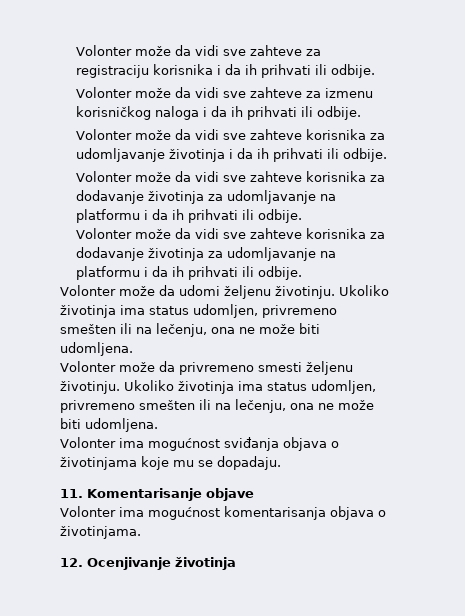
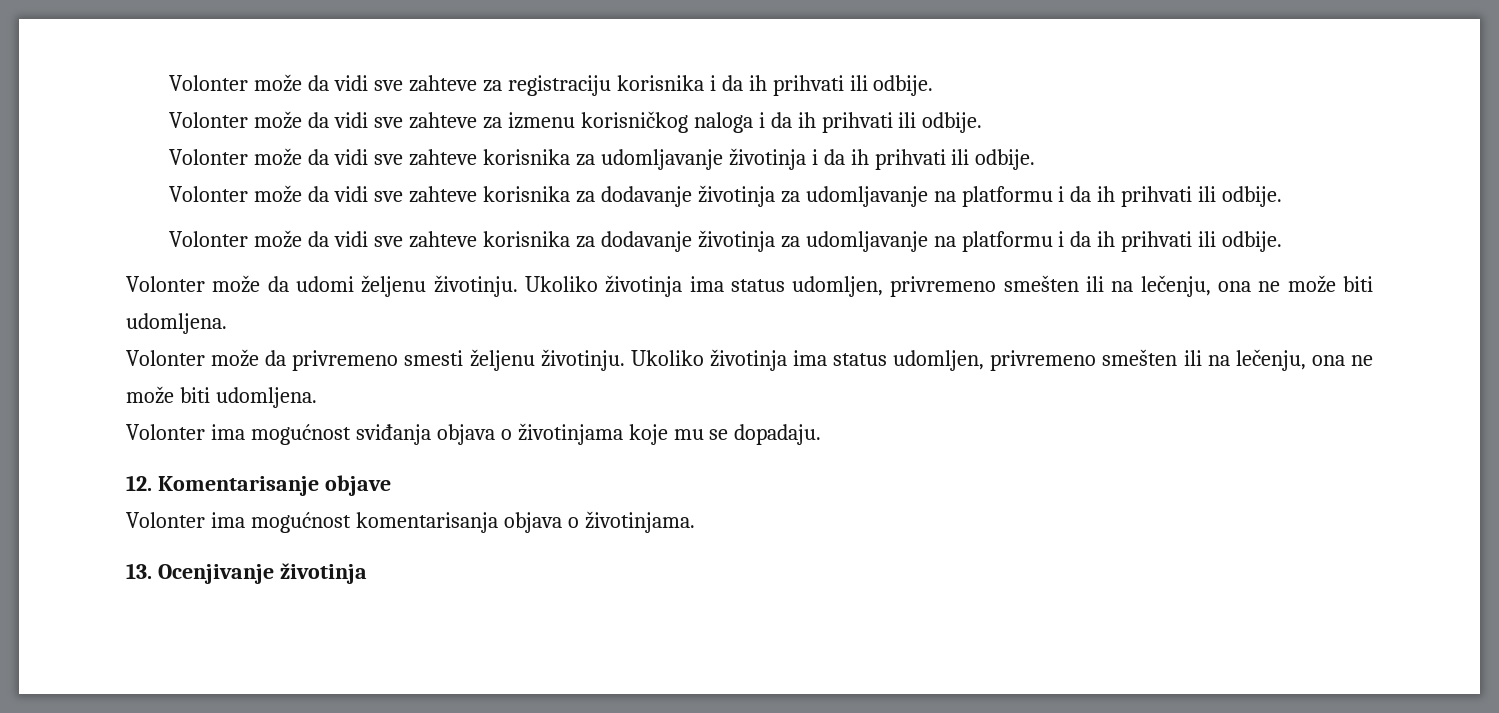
- 11. Komentarisanje objave
+ 12. Komentarisanje objave
- 12. Ocenjivanje životinja
+ 13. Ocenjivanje životinja

